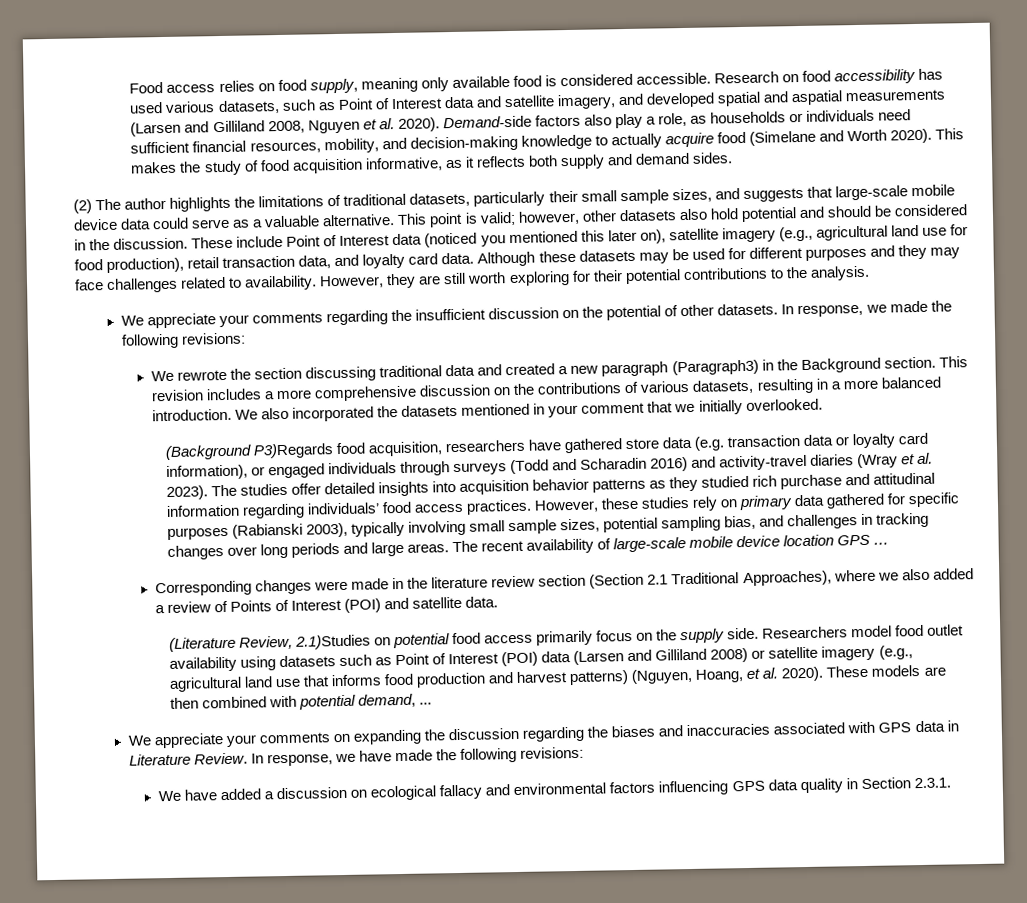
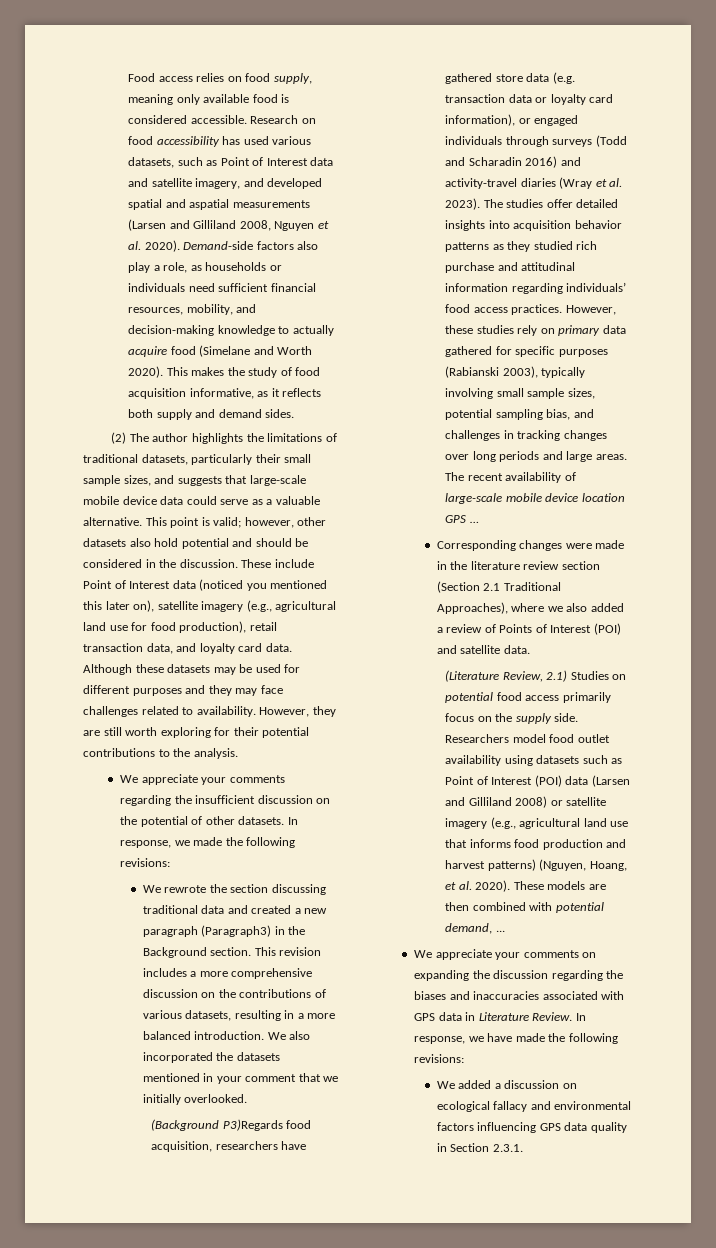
- (Literature Review, 2.1)Studies on potential food access primarily focus on the supply side.
+ (Literature Review, 2.1) Studies on potential food access primarily focus on the supply side.
- We have added a discussion on ecological fallacy and environmental factors influencing GPS data quality in Section 2.3.1.
+ We added a discussion on ecological fallacy and environmental factors influencing GPS data quality in Section 2.3.1.

